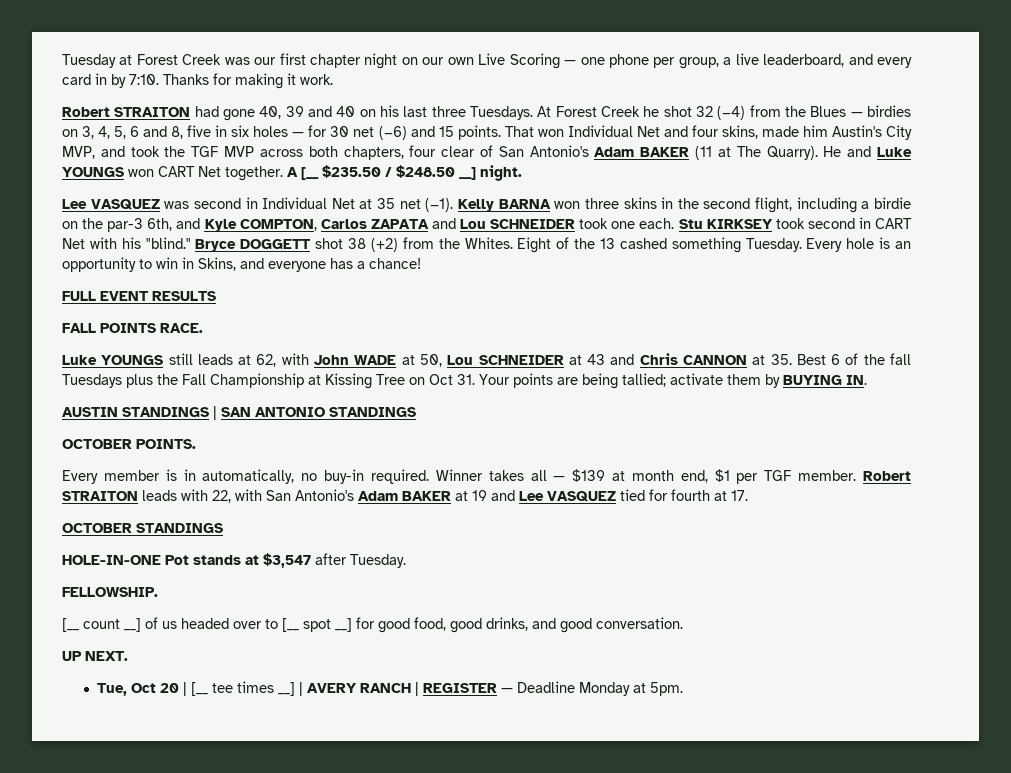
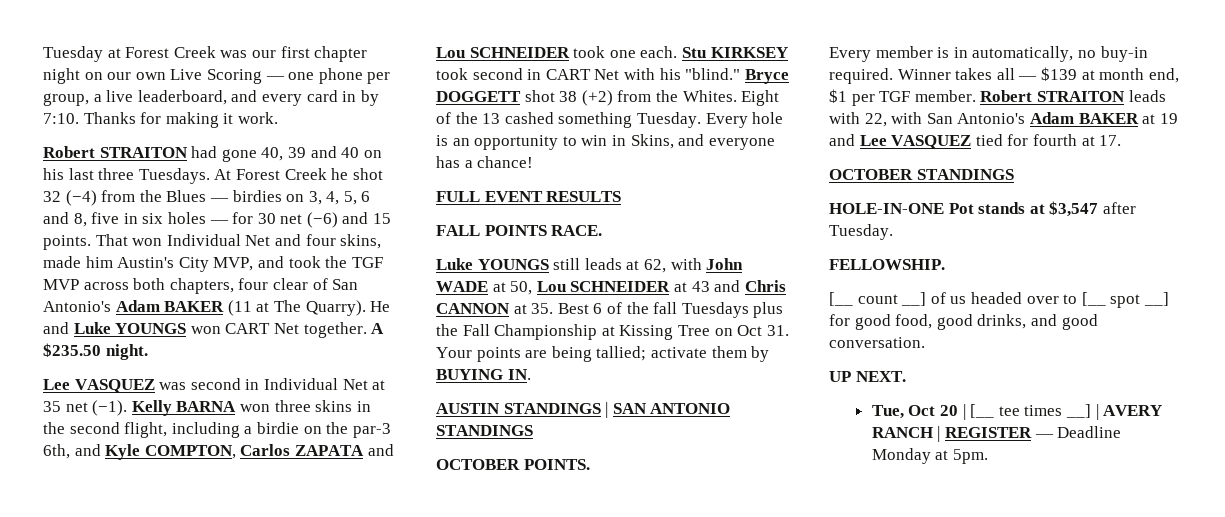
- A [__ $235.50 / $248.50 __] night.
+ A $235.50 night.

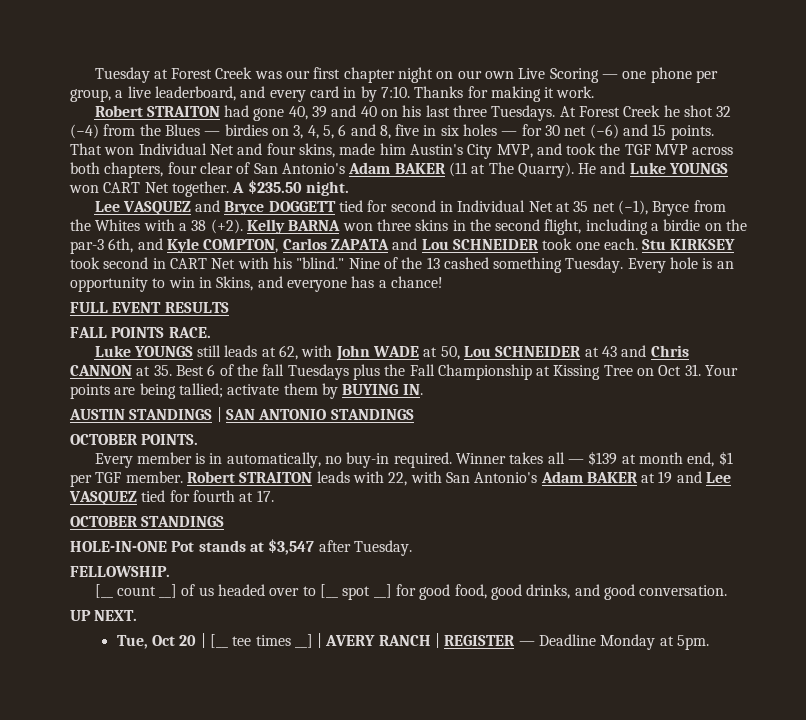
- Lee VASQUEZ was second in Individual Net at 35 net (−1).
+ Lee VASQUEZ and Bryce DOGGETT tied for second in Individual Net at 35 net (−1), Bryce from the Whites with a 38 (+2).
- Bryce DOGGETT shot 38 (+2) from the Whites. Eight of the 13 cashed something Tuesday.
+ Nine of the 13 cashed something Tuesday.

